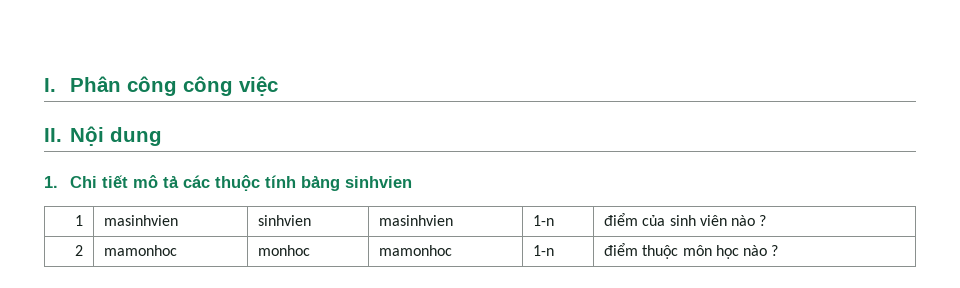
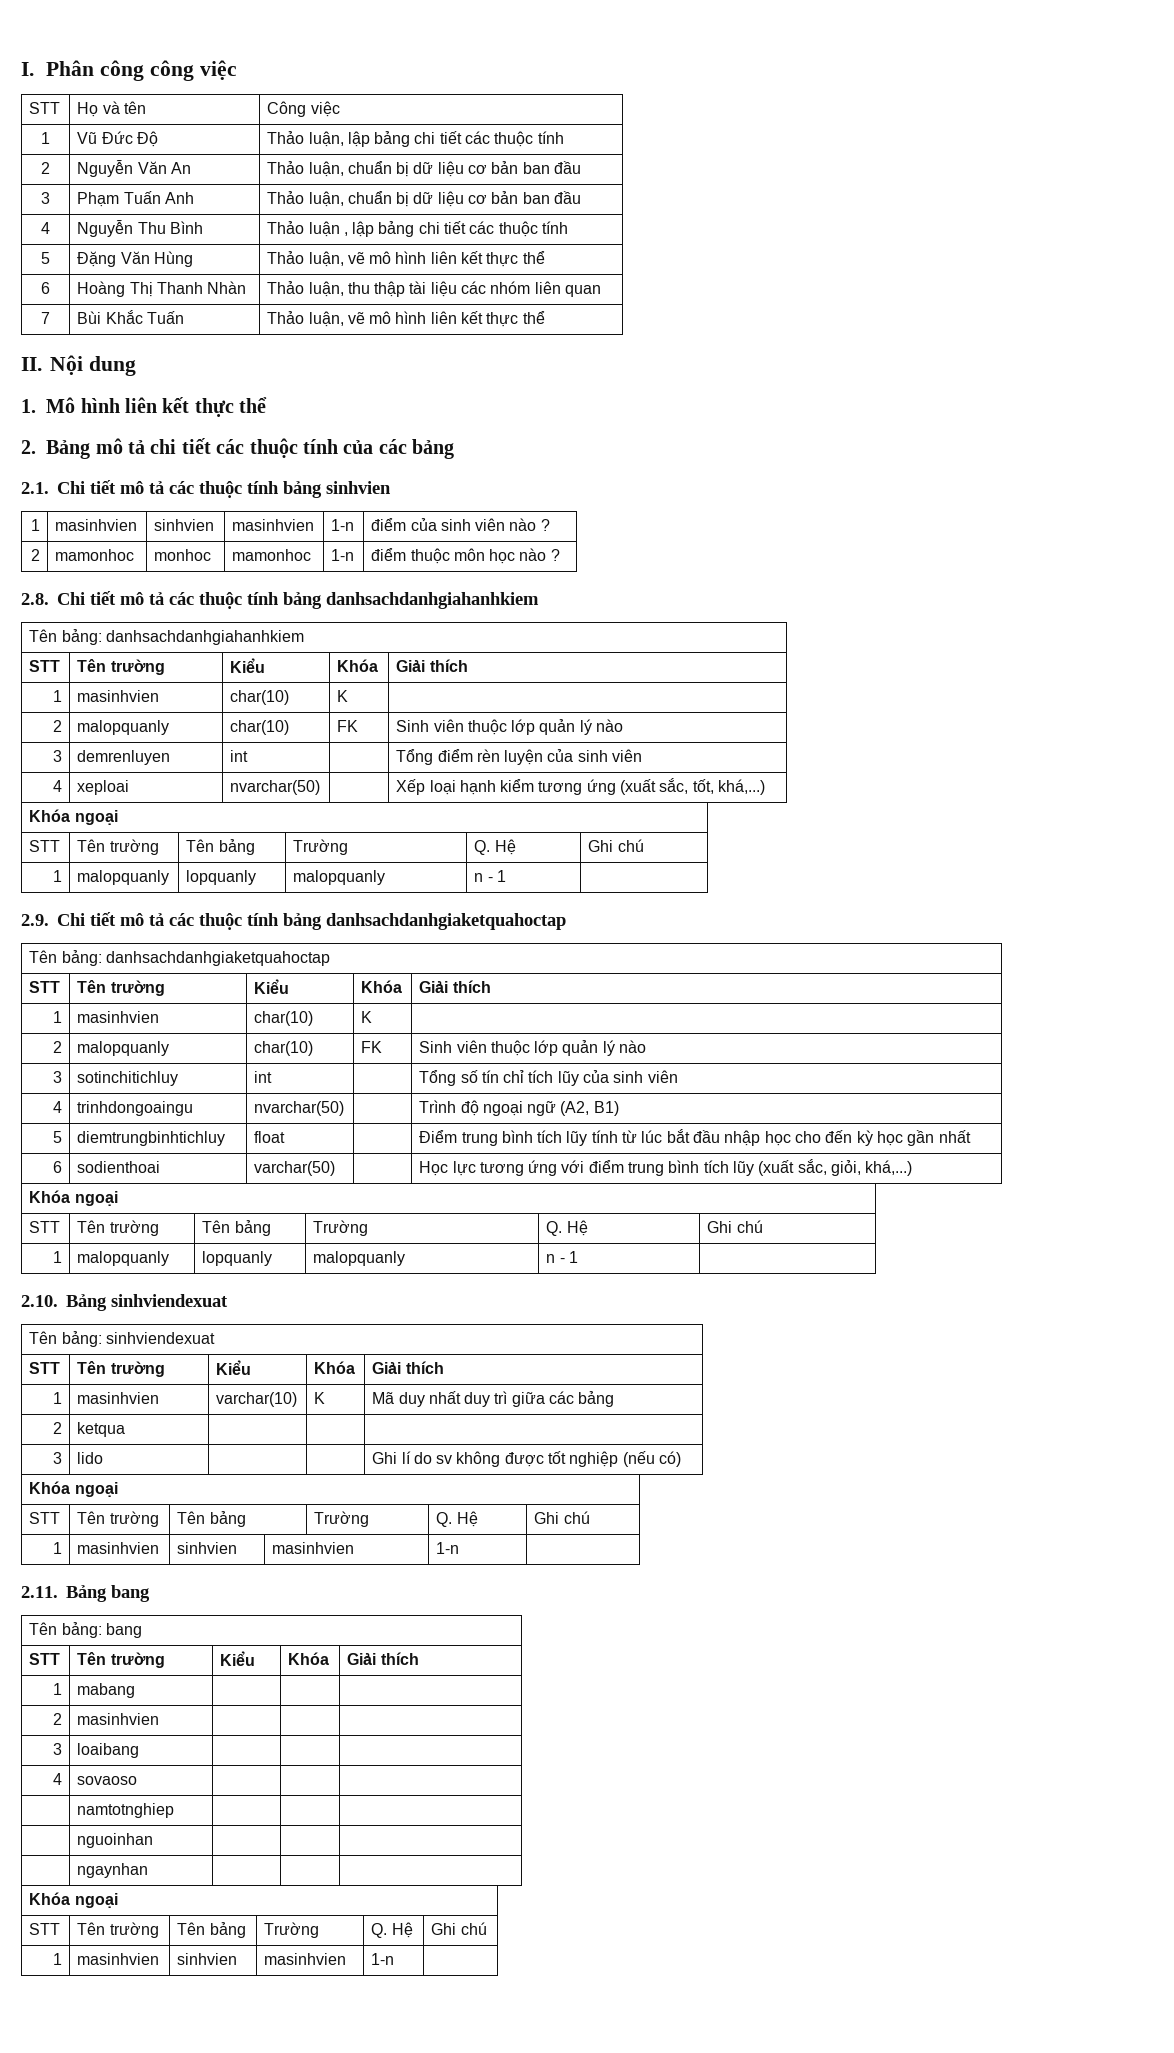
+ STT | Họ và tên | Công việc
+ 1 | Vũ Đức Độ | Thảo luận, lập bảng chi tiết các thuộc tính
+ 2 | Nguyễn Văn An | Thảo luận, chuẩn bị dữ liệu cơ bản ban đầu
+ 3 | Phạm Tuấn Anh | Thảo luận, chuẩn bị dữ liệu cơ bản ban đầu
+ 4 | Nguyễn Thu Bình | Thảo luận , lập bảng chi tiết các thuộc tính
+ 5 | Đặng Văn Hùng | Thảo luận, vẽ mô hình liên kết thực thể
+ 6 | Hoàng Thị Thanh Nhàn | Thảo luận, thu thập tài liệu các nhóm liên quan
+ 7 | Bùi Khắc Tuấn | Thảo luận, vẽ mô hình liên kết thực thể
  II. Nội dung
- 1. Chi tiết mô tả các thuộc tính bảng sinhvien
+ 1. Mô hình liên kết thực thể
+ 2. Bảng mô tả chi tiết các thuộc tính của các bảng
+ 2.1. Chi tiết mô tả các thuộc tính bảng sinhvien
+ 2.8. Chi tiết mô tả các thuộc tính bảng danhsachdanhgiahanhkiem
+ Tên bảng: danhsachdanhgiahanhkiem
+ STT | Tên trường | Kiểu | Khóa | Giải thích
+ 1 | masinhvien | char(10) | K |
+ 2 | malopquanly | char(10) | FK | Sinh viên thuộc lớp quản lý nào
+ 3 | demrenluyen | int | | Tổng điểm rèn luyện của sinh viên
+ 4 | xeploai | nvarchar(50) | | Xếp loại hạnh kiểm tương ứng (xuất sắc, tốt, khá,...)
+ Khóa ngoại
+ STT | Tên trường | Tên bảng | Trường | Q. Hệ | Ghi chú
+ 1 | malopquanly | lopquanly | malopquanly | n - 1 |
+ 2.9. Chi tiết mô tả các thuộc tính bảng danhsachdanhgiaketquahoctap
+ Tên bảng: danhsachdanhgiaketquahoctap
+ STT | Tên trường | Kiểu | Khóa | Giải thích
+ 1 | masinhvien | char(10) | K |
+ 2 | malopquanly | char(10) | FK | Sinh viên thuộc lớp quản lý nào
+ 3 | sotinchitichluy | int | | Tổng số tín chỉ tích lũy của sinh viên
+ 4 | trinhdongoaingu | nvarchar(50) | | Trình độ ngoại ngữ (A2, B1)
+ 5 | diemtrungbinhtichluy | float | | Điểm trung bình tích lũy tính từ lúc bắt đầu nhập học cho đến kỳ học gần nhất
+ 6 | sodienthoai | varchar(50) | | Học lực tương ứng với điểm trung bình tích lũy (xuất sắc, giỏi, khá,...)
+ Khóa ngoại
+ STT | Tên trường | Tên bảng | Trường | Q. Hệ | Ghi chú
+ 1 | malopquanly | lopquanly | malopquanly | n - 1 |
+ 2.10. Bảng sinhviendexuat
+ Tên bảng: sinhviendexuat
+ STT | Tên trường | Kiểu | Khóa | Giải thích
+ 1 | masinhvien | varchar(10) | K | Mã duy nhất duy trì giữa các bảng
+ 2 | ketqua | | |
+ 3 | lido | | | Ghi lí do sv không được tốt nghiệp (nếu có)
+ Khóa ngoại
+ STT | Tên trường | Tên bảng | Trường | Q. Hệ | Ghi chú
+ 1 | masinhvien | sinhvien | masinhvien | 1-n |
+ 2.11. Bảng bang
+ Tên bảng: bang
+ STT | Tên trường | Kiểu | Khóa | Giải thích
+ 1 | mabang | | |
+ 2 | masinhvien | | |
+ 3 | loaibang | | |
+ 4 | sovaoso | | |
+ | namtotnghiep | | |
+ | nguoinhan | | |
+ | ngaynhan | | |
+ Khóa ngoại
+ STT | Tên trường | Tên bảng | Trường | Q. Hệ | Ghi chú
+ 1 | masinhvien | sinhvien | masinhvien | 1-n |

